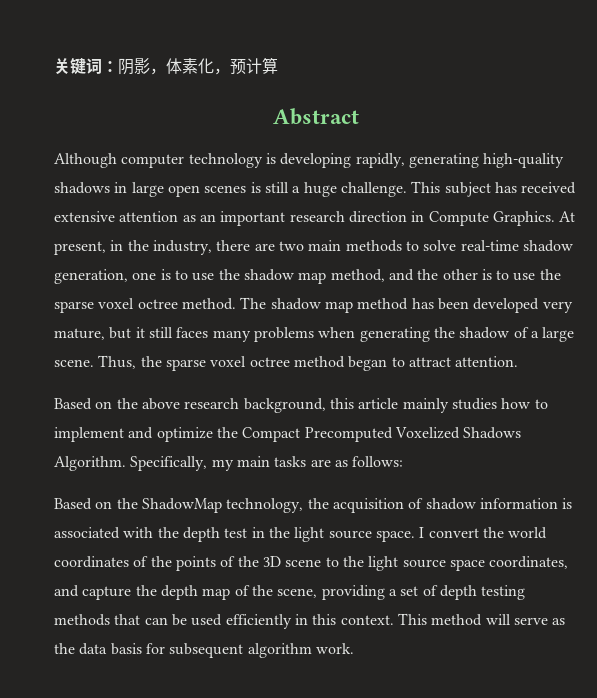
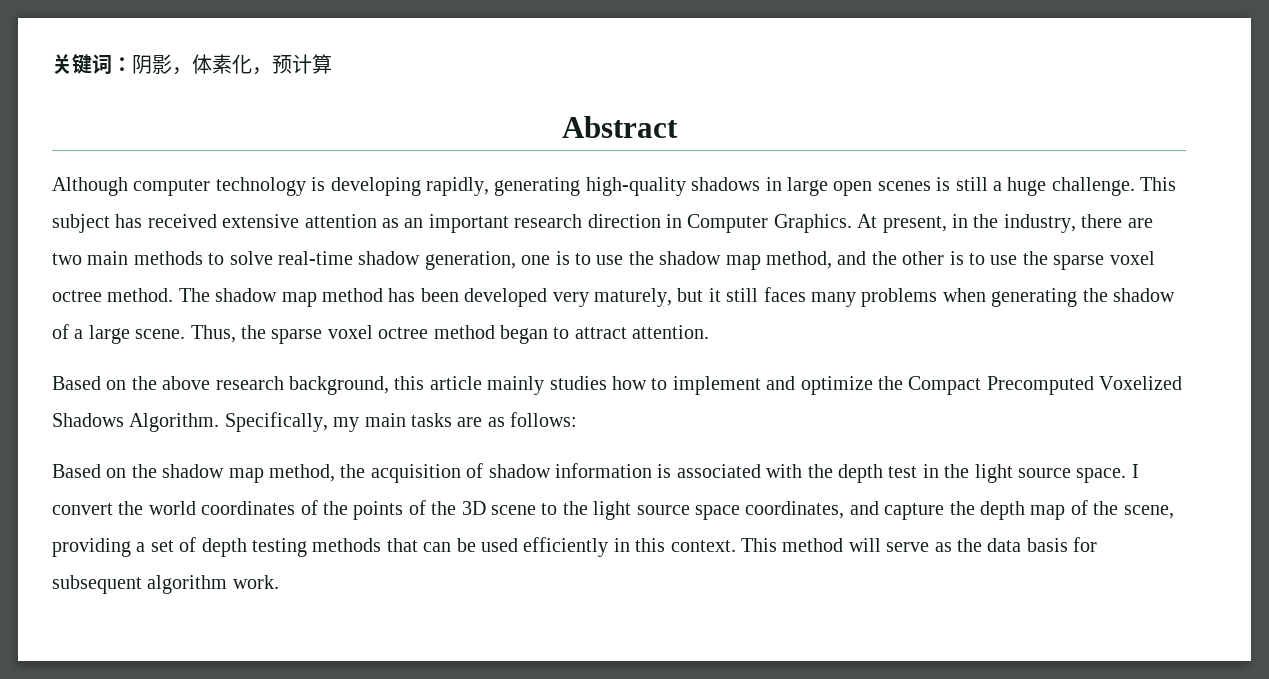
- This subject has received extensive attention as an important research direction in Compute Graphics.
+ This subject has received extensive attention as an important research direction in Computer Graphics.
- The shadow map method has been developed very mature, but it still faces many problems when generating the shadow of a large scene.
+ The shadow map method has been developed very maturely, but it still faces many problems when generating the shadow of a large scene.
- Based on the ShadowMap technology, the acquisition of shadow information is associated with the depth test in the light source space.
+ Based on the shadow map method, the acquisition of shadow information is associated with the depth test in the light source space.

